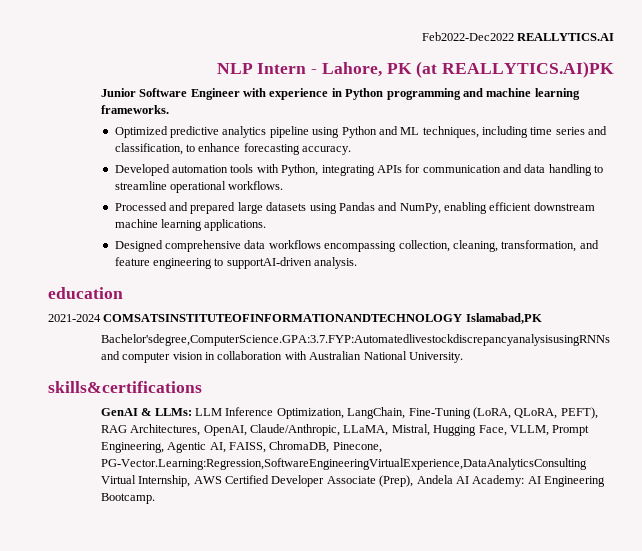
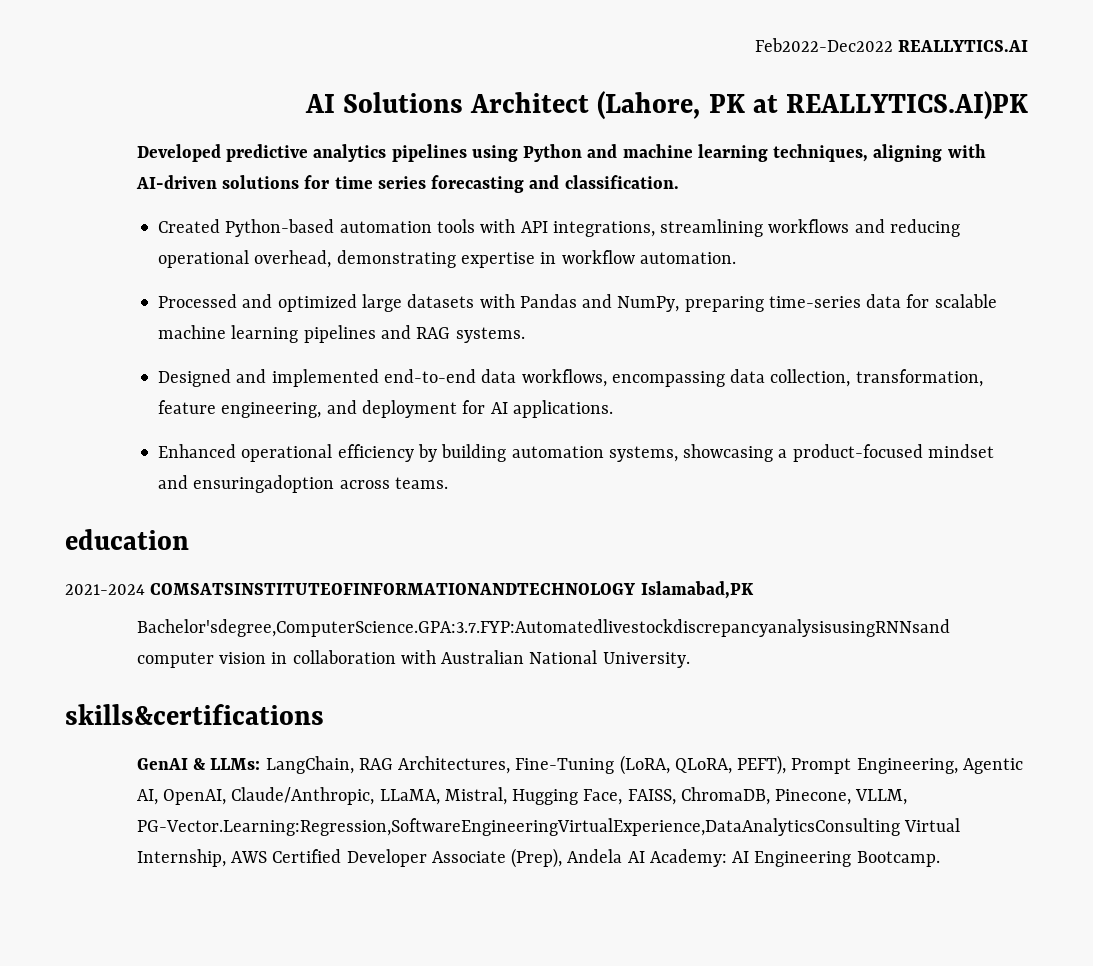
- NLP Intern - Lahore, PK (at REALLYTICS.AI)PK
- Junior Software Engineer with experience in Python programming and machine learning frameworks.
- Optimized predictive analytics pipeline using Python and ML techniques, including time series and classification, to enhance forecasting accuracy.
- Developed automation tools with Python, integrating APIs for communication and data handling to streamline operational workflows.
+ AI Solutions Architect (Lahore, PK at REALLYTICS.AI)PK
+ Developed predictive analytics pipelines using Python and machine learning techniques, aligning with AI-driven solutions for time series forecasting and classification.
+ Created Python-based automation tools with API integrations, streamlining workflows and reducing operational overhead, demonstrating expertise in workflow automation.
- Processed and prepared large datasets using Pandas and NumPy, enabling efficient downstream machine learning applications.
- Designed comprehensive data workflows encompassing collection, cleaning, transformation, and feature engineering to supportAI-driven analysis.
+ Processed and optimized large datasets with Pandas and NumPy, preparing time-series data for scalable machine learning pipelines and RAG systems.
+ Designed and implemented end-to-end data workflows, encompassing data collection, transformation, feature engineering, and deployment for AI applications.
+ Enhanced operational efficiency by building automation systems, showcasing a product-focused mindset and ensuringadoption across teams.
- GenAI & LLMs: LLM Inference Optimization, LangChain, Fine-Tuning (LoRA, QLoRA, PEFT), RAG Architectures, OpenAI, Claude/Anthropic, LLaMA, Mistral, Hugging Face, VLLM, Prompt Engineering, Agentic AI, FAISS, ChromaDB, Pinecone, PG-Vector.Learning:Regression,SoftwareEngineeringVirtualExperience,DataAnalyticsConsulting Virtual Internship, AWS Certified Developer Associate (Prep), Andela AI Academy: AI Engineering Bootcamp.
+ GenAI & LLMs: LangChain, RAG Architectures, Fine-Tuning (LoRA, QLoRA, PEFT), Prompt Engineering, Agentic AI, OpenAI, Claude/Anthropic, LLaMA, Mistral, Hugging Face, FAISS, ChromaDB, Pinecone, VLLM, PG-Vector.Learning:Regression,SoftwareEngineeringVirtualExperience,DataAnalyticsConsulting Virtual Internship, AWS Certified Developer Associate (Prep), Andela AI Academy: AI Engineering Bootcamp.

